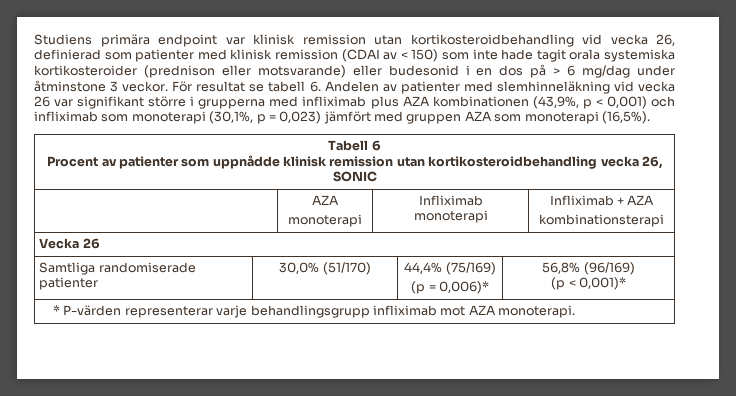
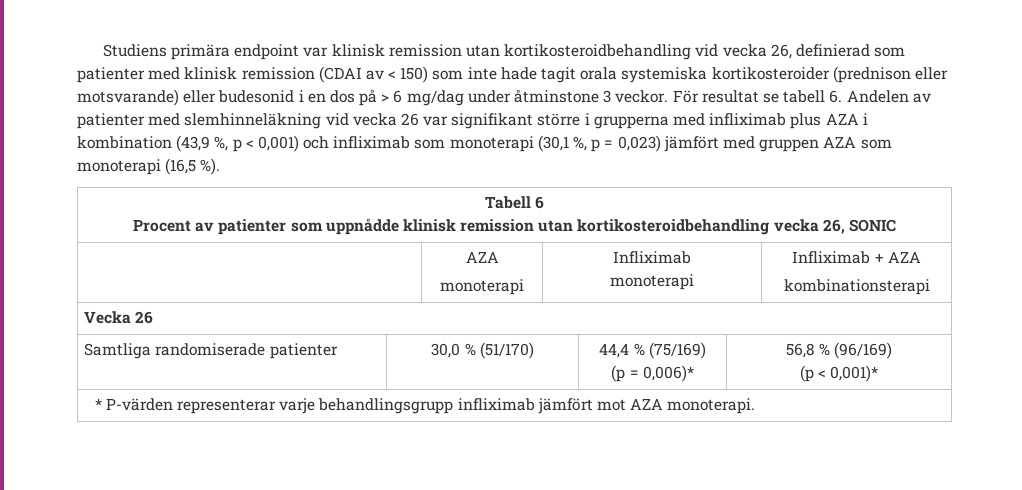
- För resultat se tabell 6. Andelen av patienter med slemhinneläkning vid vecka 26 var signifikant större i grupperna med infliximab plus AZA kombinationen (43,9%, p < 0,001) och infliximab som monoterapi (30,1%, p = 0,023) jämfört med gruppen AZA som monoterapi (16,5%).
+ För resultat se tabell 6. Andelen av patienter med slemhinneläkning vid vecka 26 var signifikant större i grupperna med infliximab plus AZA i kombination (43,9 %, p < 0,001) och infliximab som monoterapi (30,1 %, p = 0,023) jämfört med gruppen AZA som monoterapi (16,5 %).
- Samtliga randomiserade patienter | 30,0% (51/170) | 44,4% (75/169)
- (p = 0,006)* | 56,8% (96/169)
+ Samtliga randomiserade patienter | 30,0 % (51/170) | 44,4 % (75/169)
+ (p = 0,006)* | 56,8 % (96/169)
- * P-värden representerar varje behandlingsgrupp infliximab mot AZA monoterapi.
+ * P-värden representerar varje behandlingsgrupp infliximab jämfört mot AZA monoterapi.

